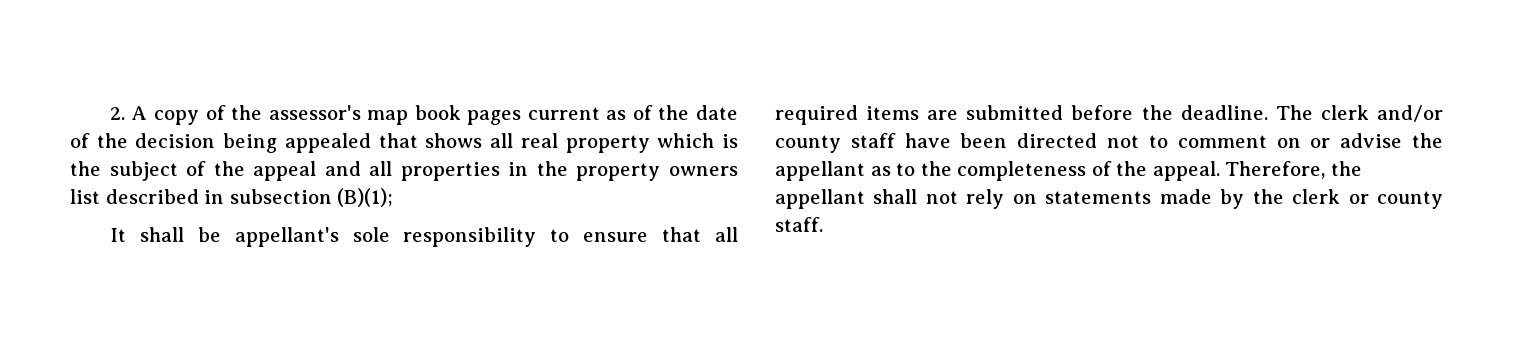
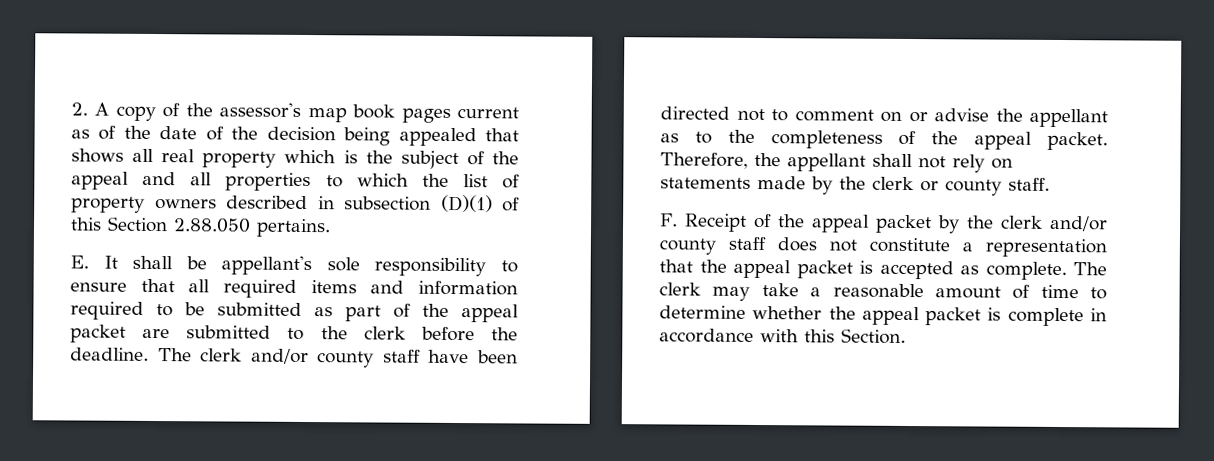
- 2. A copy of the assessor's map book pages current as of the date of the decision being appealed that shows all real property which is the subject of the appeal and all properties in the property owners list described in subsection (B)(1);
- It shall be appellant's sole responsibility to ensure that all required items are submitted before the deadline.
+ 2. A copy of the assessor's map book pages current as of the date of the decision being appealed that shows all real property which is the subject of the appeal and all properties to which the list of property owners described in subsection (D)(1) of this Section 2.88.050 pertains.
+ E. It shall be appellant's sole responsibility to ensure that all required items and information required to be submitted as part of the appeal packet are submitted to the clerk before the deadline.
- The clerk and/or county staff have been directed not to comment on or advise the appellant as to the completeness of the appeal.
+ The clerk and/or county staff have been directed not to comment on or advise the appellant as to the completeness of the appeal packet.
+ F. Receipt of the appeal packet by the clerk and/or county staff does not constitute a representation that the appeal packet is accepted as complete. The clerk may take a reasonable amount of time to determine whether the appeal packet is complete in accordance with this Section.

